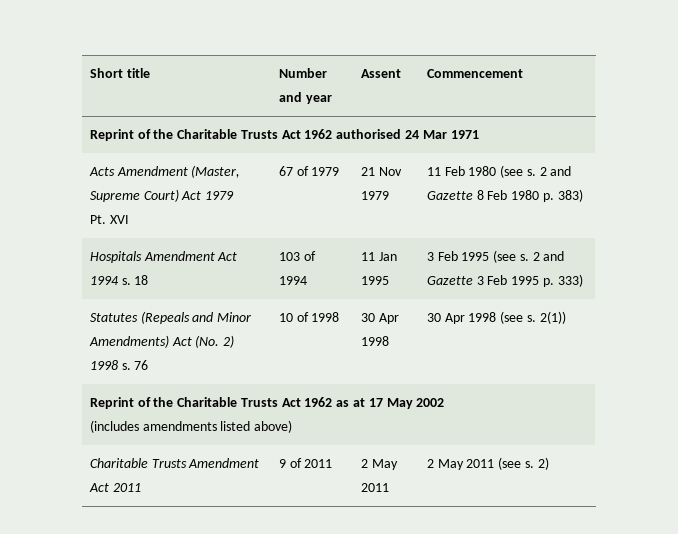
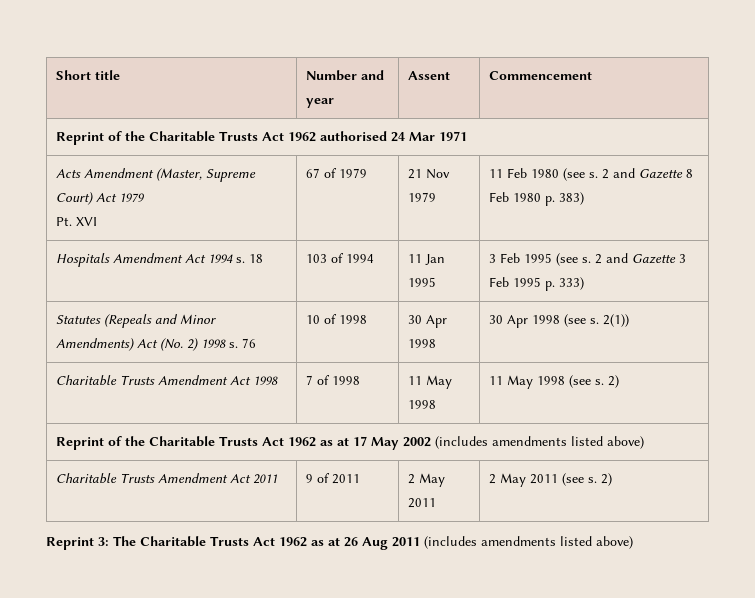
+ Charitable Trusts Amendment Act 1998 | 7 of 1998 | 11 May 1998 | 11 May 1998 (see s. 2)
- Reprint of the Charitable Trusts Act 1962 as at 17 May 2002
- (includes amendments listed above)
+ Reprint of the Charitable Trusts Act 1962 as at 17 May 2002 (includes amendments listed above)
+ Reprint 3: The Charitable Trusts Act 1962 as at 26 Aug 2011 (includes amendments listed above)

